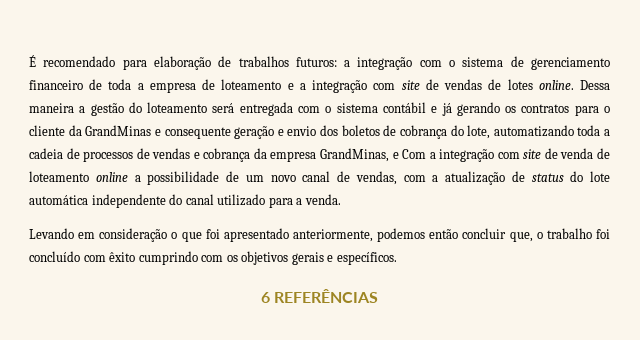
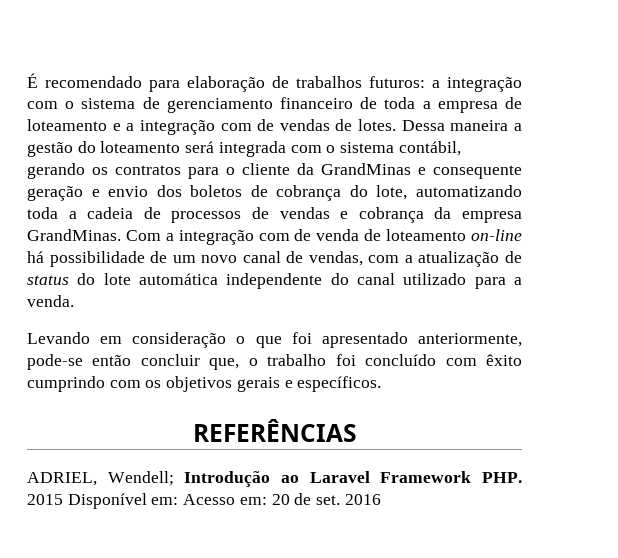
- É recomendado para elaboração de trabalhos futuros: a integração com o sistema de gerenciamento financeiro de toda a empresa de loteamento e a integração com site de vendas de lotes online.
+ É recomendado para elaboração de trabalhos futuros: a integração com o sistema de gerenciamento financeiro de toda a empresa de loteamento e a integração com de vendas de lotes.
- Dessa maneira a gestão do loteamento será entregada com o sistema contábil e já gerando os contratos para o cliente da GrandMinas e consequente geração e envio dos boletos de cobrança do lote, automatizando toda a cadeia de processos de vendas e cobrança da empresa GrandMinas, e Com a integração com site de venda de loteamento online a possibilidade de um novo canal de vendas, com a atualização de status do lote automática independente do canal utilizado para a venda.
+ Dessa maneira a gestão do loteamento será integrada com o sistema contábil, gerando os contratos para o cliente da GrandMinas e consequente geração e envio dos boletos de cobrança do lote, automatizando toda a cadeia de processos de vendas e cobrança da empresa GrandMinas. Com a integração com de venda de loteamento on-line há possibilidade de um novo canal de vendas, com a atualização de status do lote automática independente do canal utilizado para a venda.
- Levando em consideração o que foi apresentado anteriormente, podemos então concluir que, o trabalho foi concluído com êxito cumprindo com os objetivos gerais e específicos.
+ Levando em consideração o que foi apresentado anteriormente, pode-se então concluir que, o trabalho foi concluído com êxito cumprindo com os objetivos gerais e específicos.
- 6 REFERÊNCIAS
+ REFERÊNCIAS
+ ADRIEL, Wendell; Introdução ao Laravel Framework PHP. 2015 Disponível em: Acesso em: 20 de set. 2016

